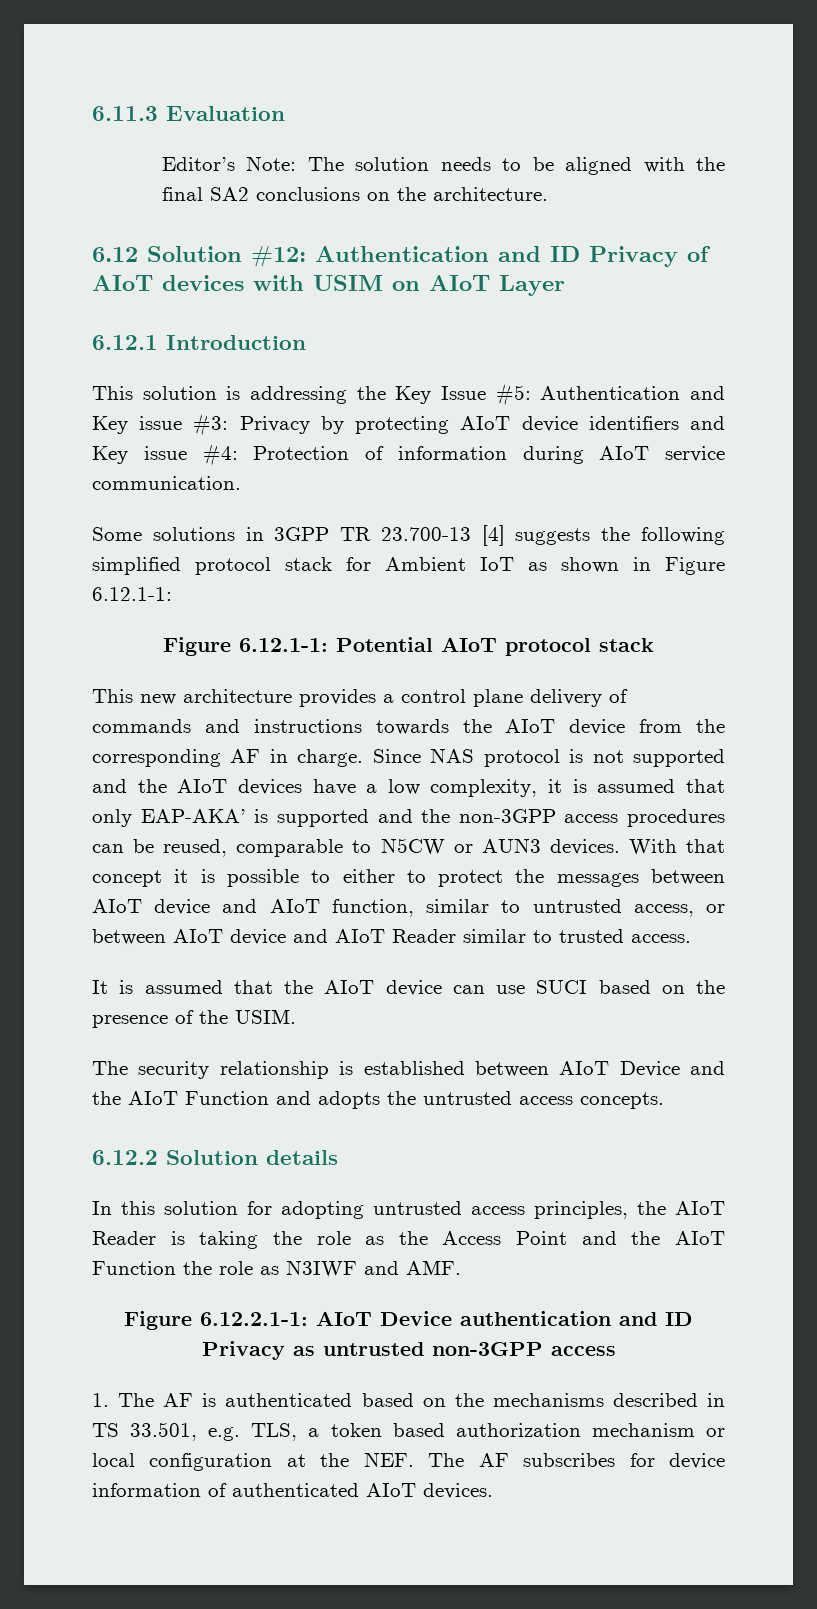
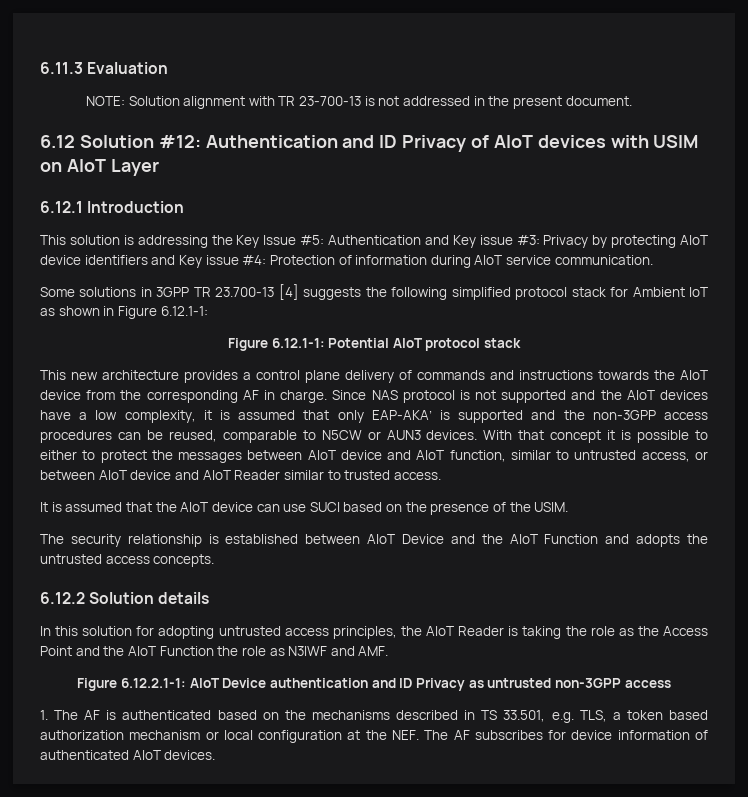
- Editor’s Note: The solution needs to be aligned with the final SA2 conclusions on the architecture.
+ NOTE: Solution alignment with TR 23-700-13 is not addressed in the present document.

